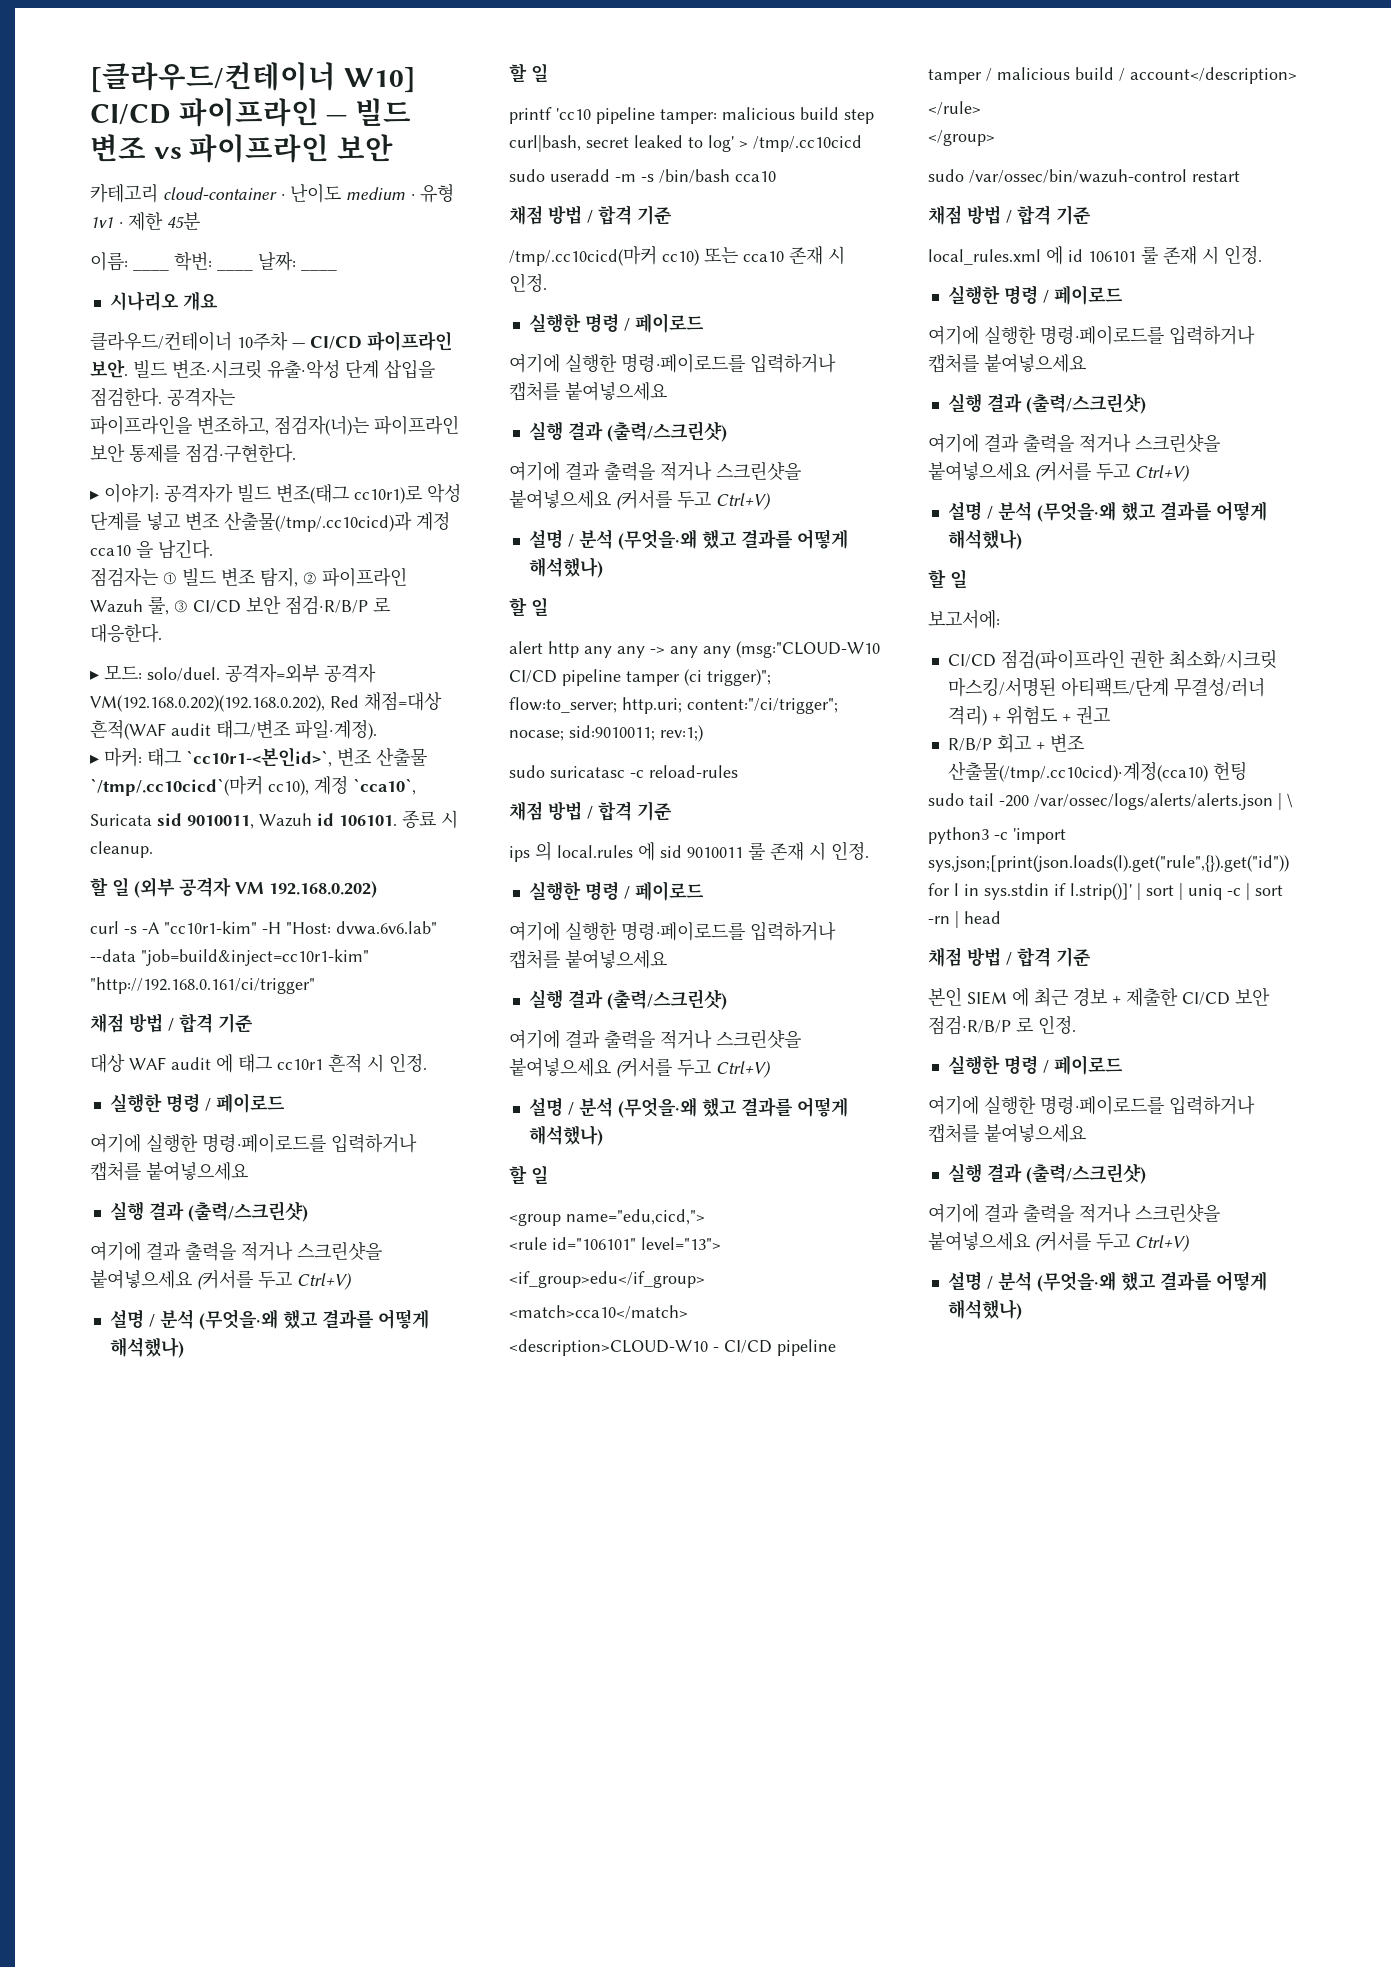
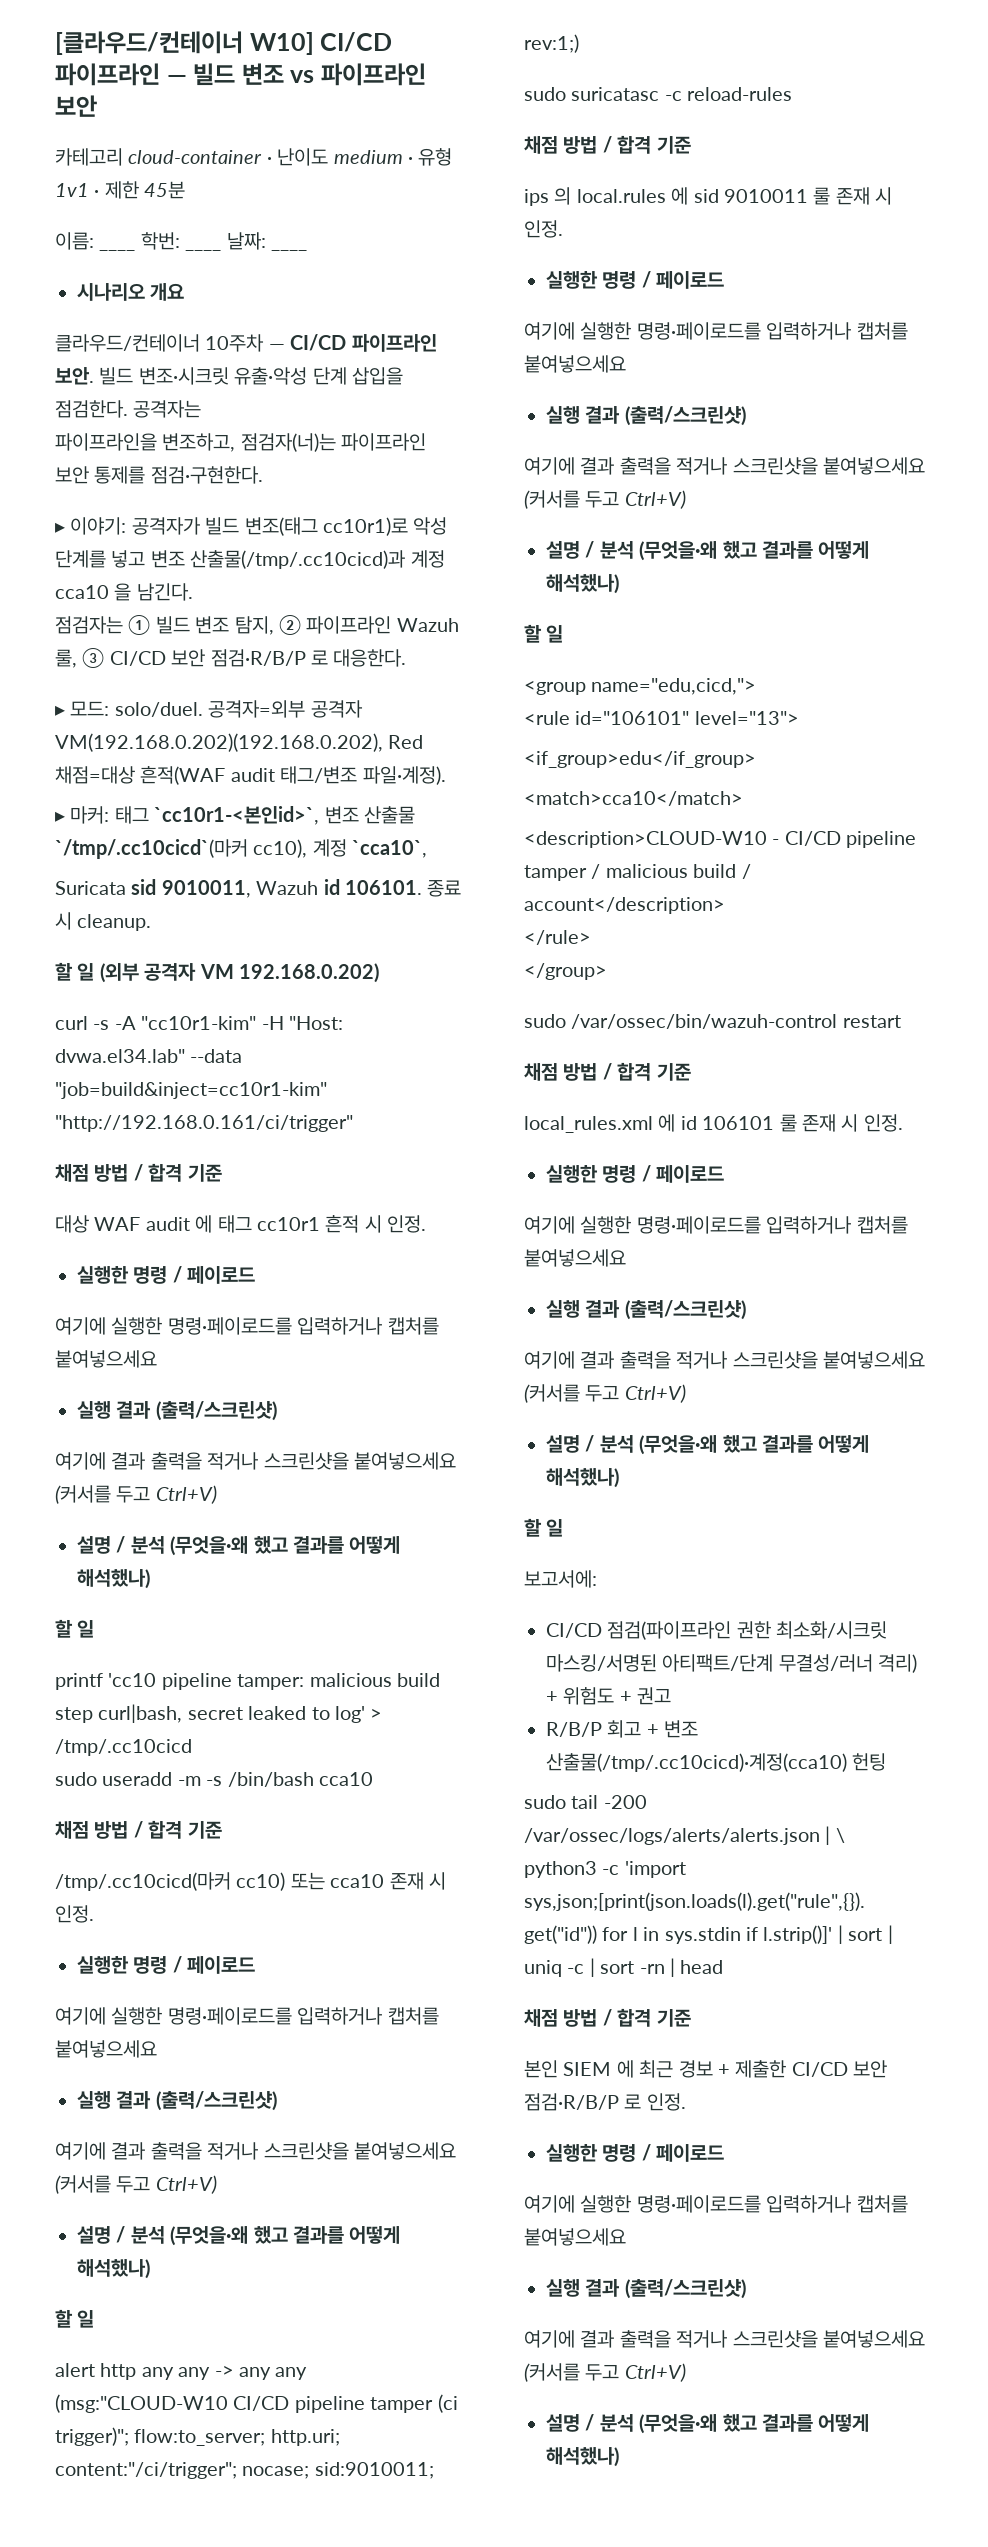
- curl -s -A "cc10r1-kim" -H "Host: dvwa.6v6.lab" --data "job=build&inject=cc10r1-kim" "http://192.168.0.161/ci/trigger"
+ curl -s -A "cc10r1-kim" -H "Host: dvwa.el34.lab" --data "job=build&inject=cc10r1-kim" "http://192.168.0.161/ci/trigger"

